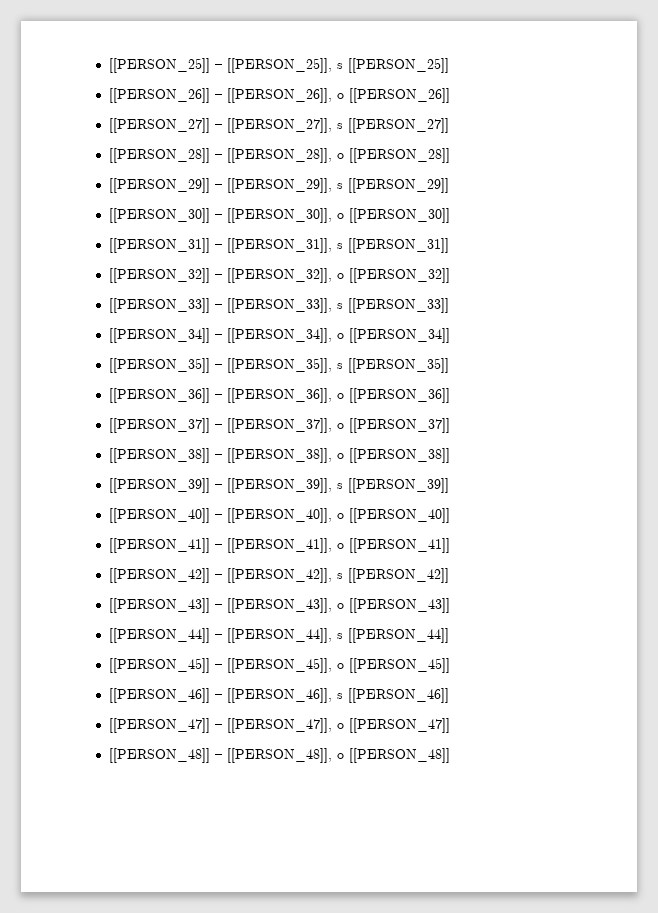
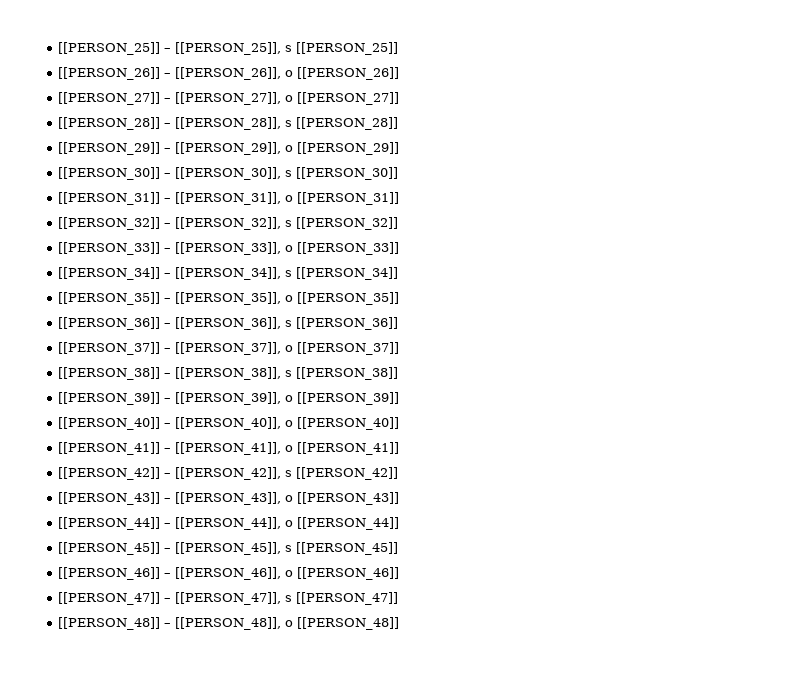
- [[PERSON_27]] – [[PERSON_27]], s [[PERSON_27]]
+ [[PERSON_27]] – [[PERSON_27]], o [[PERSON_27]]
- [[PERSON_28]] – [[PERSON_28]], o [[PERSON_28]]
+ [[PERSON_28]] – [[PERSON_28]], s [[PERSON_28]]
- [[PERSON_29]] – [[PERSON_29]], s [[PERSON_29]]
+ [[PERSON_29]] – [[PERSON_29]], o [[PERSON_29]]
- [[PERSON_30]] – [[PERSON_30]], o [[PERSON_30]]
+ [[PERSON_30]] – [[PERSON_30]], s [[PERSON_30]]
- [[PERSON_31]] – [[PERSON_31]], s [[PERSON_31]]
+ [[PERSON_31]] – [[PERSON_31]], o [[PERSON_31]]
- [[PERSON_32]] – [[PERSON_32]], o [[PERSON_32]]
+ [[PERSON_32]] – [[PERSON_32]], s [[PERSON_32]]
- [[PERSON_33]] – [[PERSON_33]], s [[PERSON_33]]
+ [[PERSON_33]] – [[PERSON_33]], o [[PERSON_33]]
- [[PERSON_34]] – [[PERSON_34]], o [[PERSON_34]]
+ [[PERSON_34]] – [[PERSON_34]], s [[PERSON_34]]
- [[PERSON_35]] – [[PERSON_35]], s [[PERSON_35]]
+ [[PERSON_35]] – [[PERSON_35]], o [[PERSON_35]]
- [[PERSON_36]] – [[PERSON_36]], o [[PERSON_36]]
+ [[PERSON_36]] – [[PERSON_36]], s [[PERSON_36]]
- [[PERSON_38]] – [[PERSON_38]], o [[PERSON_38]]
+ [[PERSON_38]] – [[PERSON_38]], s [[PERSON_38]]
- [[PERSON_39]] – [[PERSON_39]], s [[PERSON_39]]
+ [[PERSON_39]] – [[PERSON_39]], o [[PERSON_39]]
- [[PERSON_44]] – [[PERSON_44]], s [[PERSON_44]]
+ [[PERSON_44]] – [[PERSON_44]], o [[PERSON_44]]
- [[PERSON_45]] – [[PERSON_45]], o [[PERSON_45]]
+ [[PERSON_45]] – [[PERSON_45]], s [[PERSON_45]]
- [[PERSON_46]] – [[PERSON_46]], s [[PERSON_46]]
+ [[PERSON_46]] – [[PERSON_46]], o [[PERSON_46]]
- [[PERSON_47]] – [[PERSON_47]], o [[PERSON_47]]
+ [[PERSON_47]] – [[PERSON_47]], s [[PERSON_47]]

